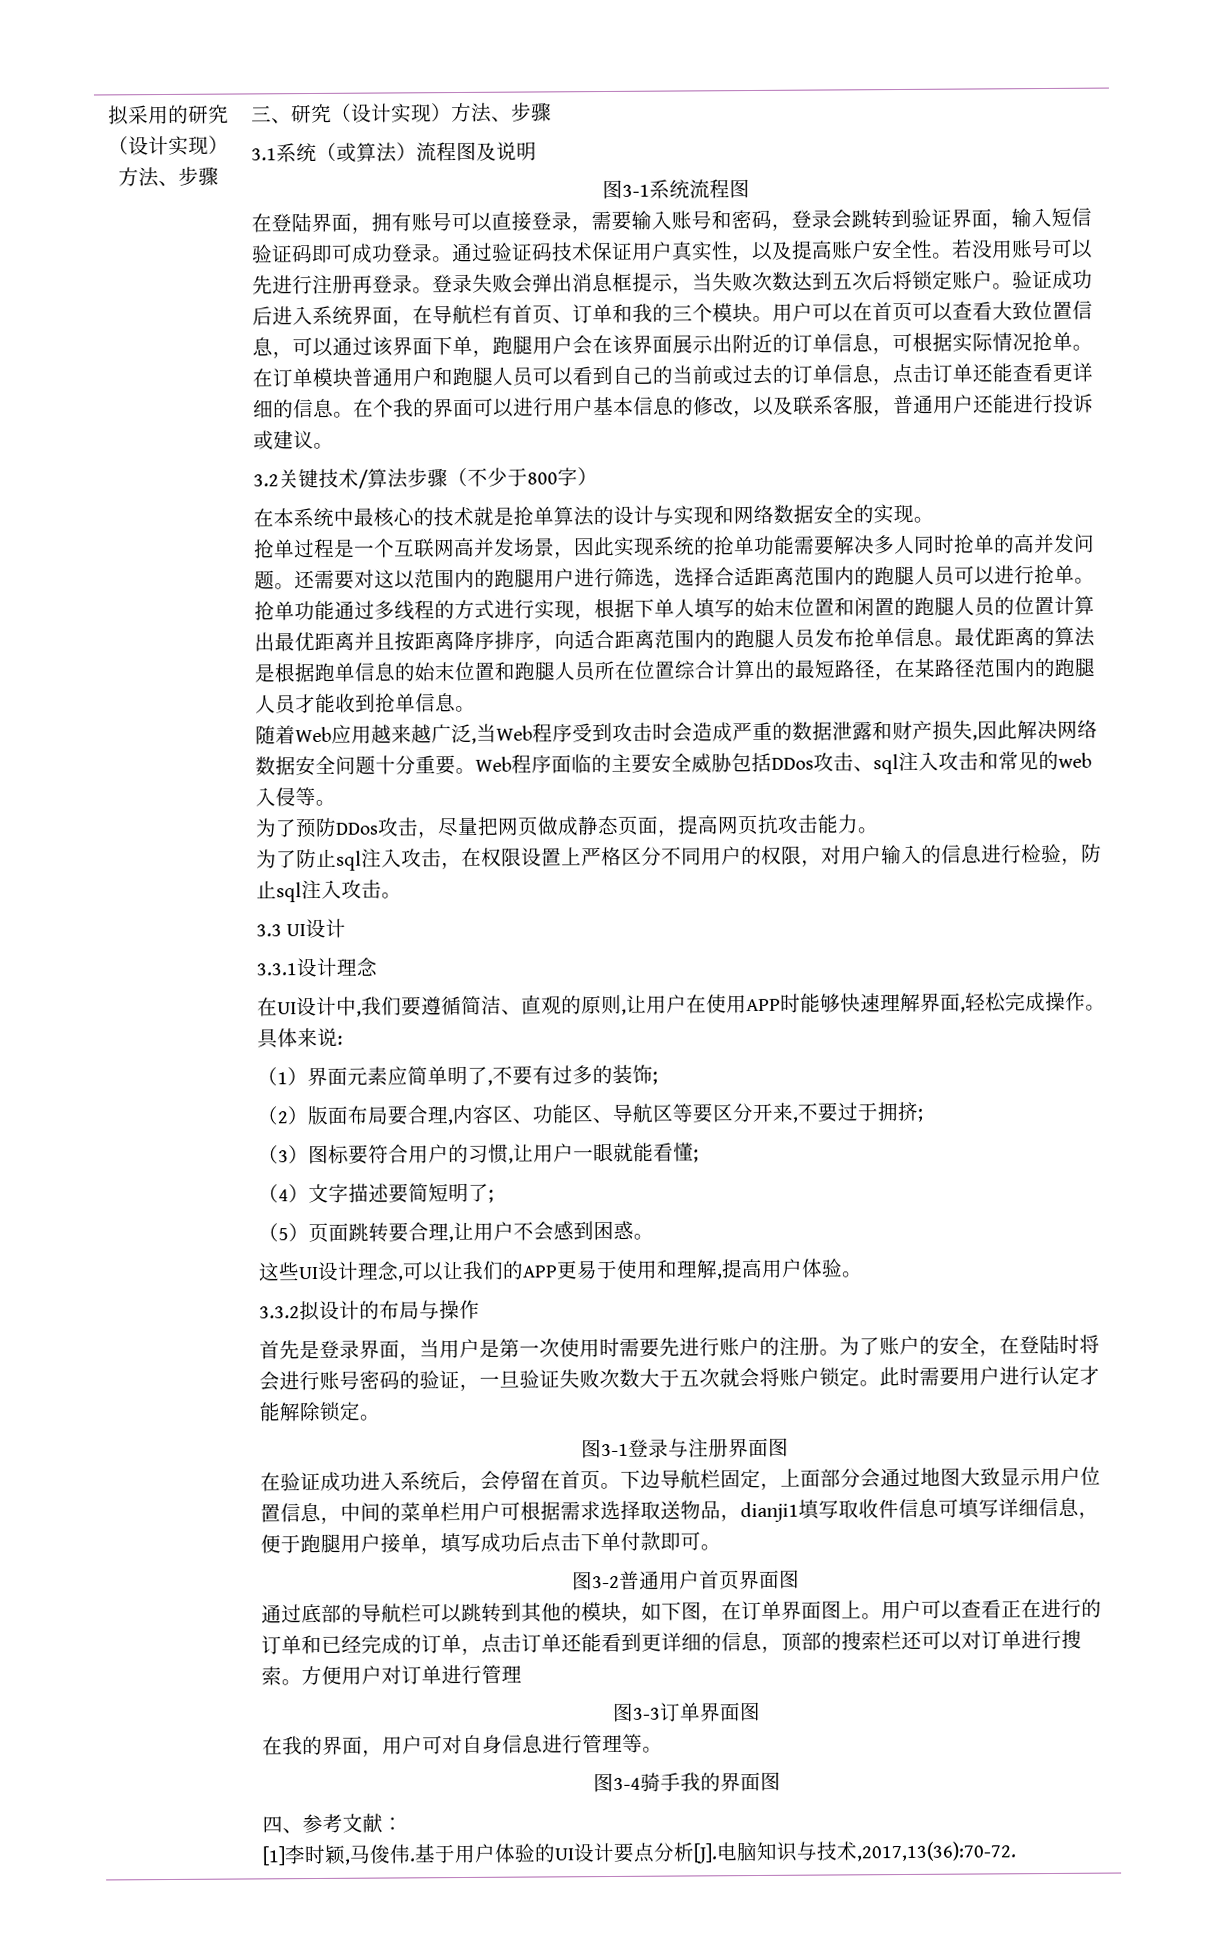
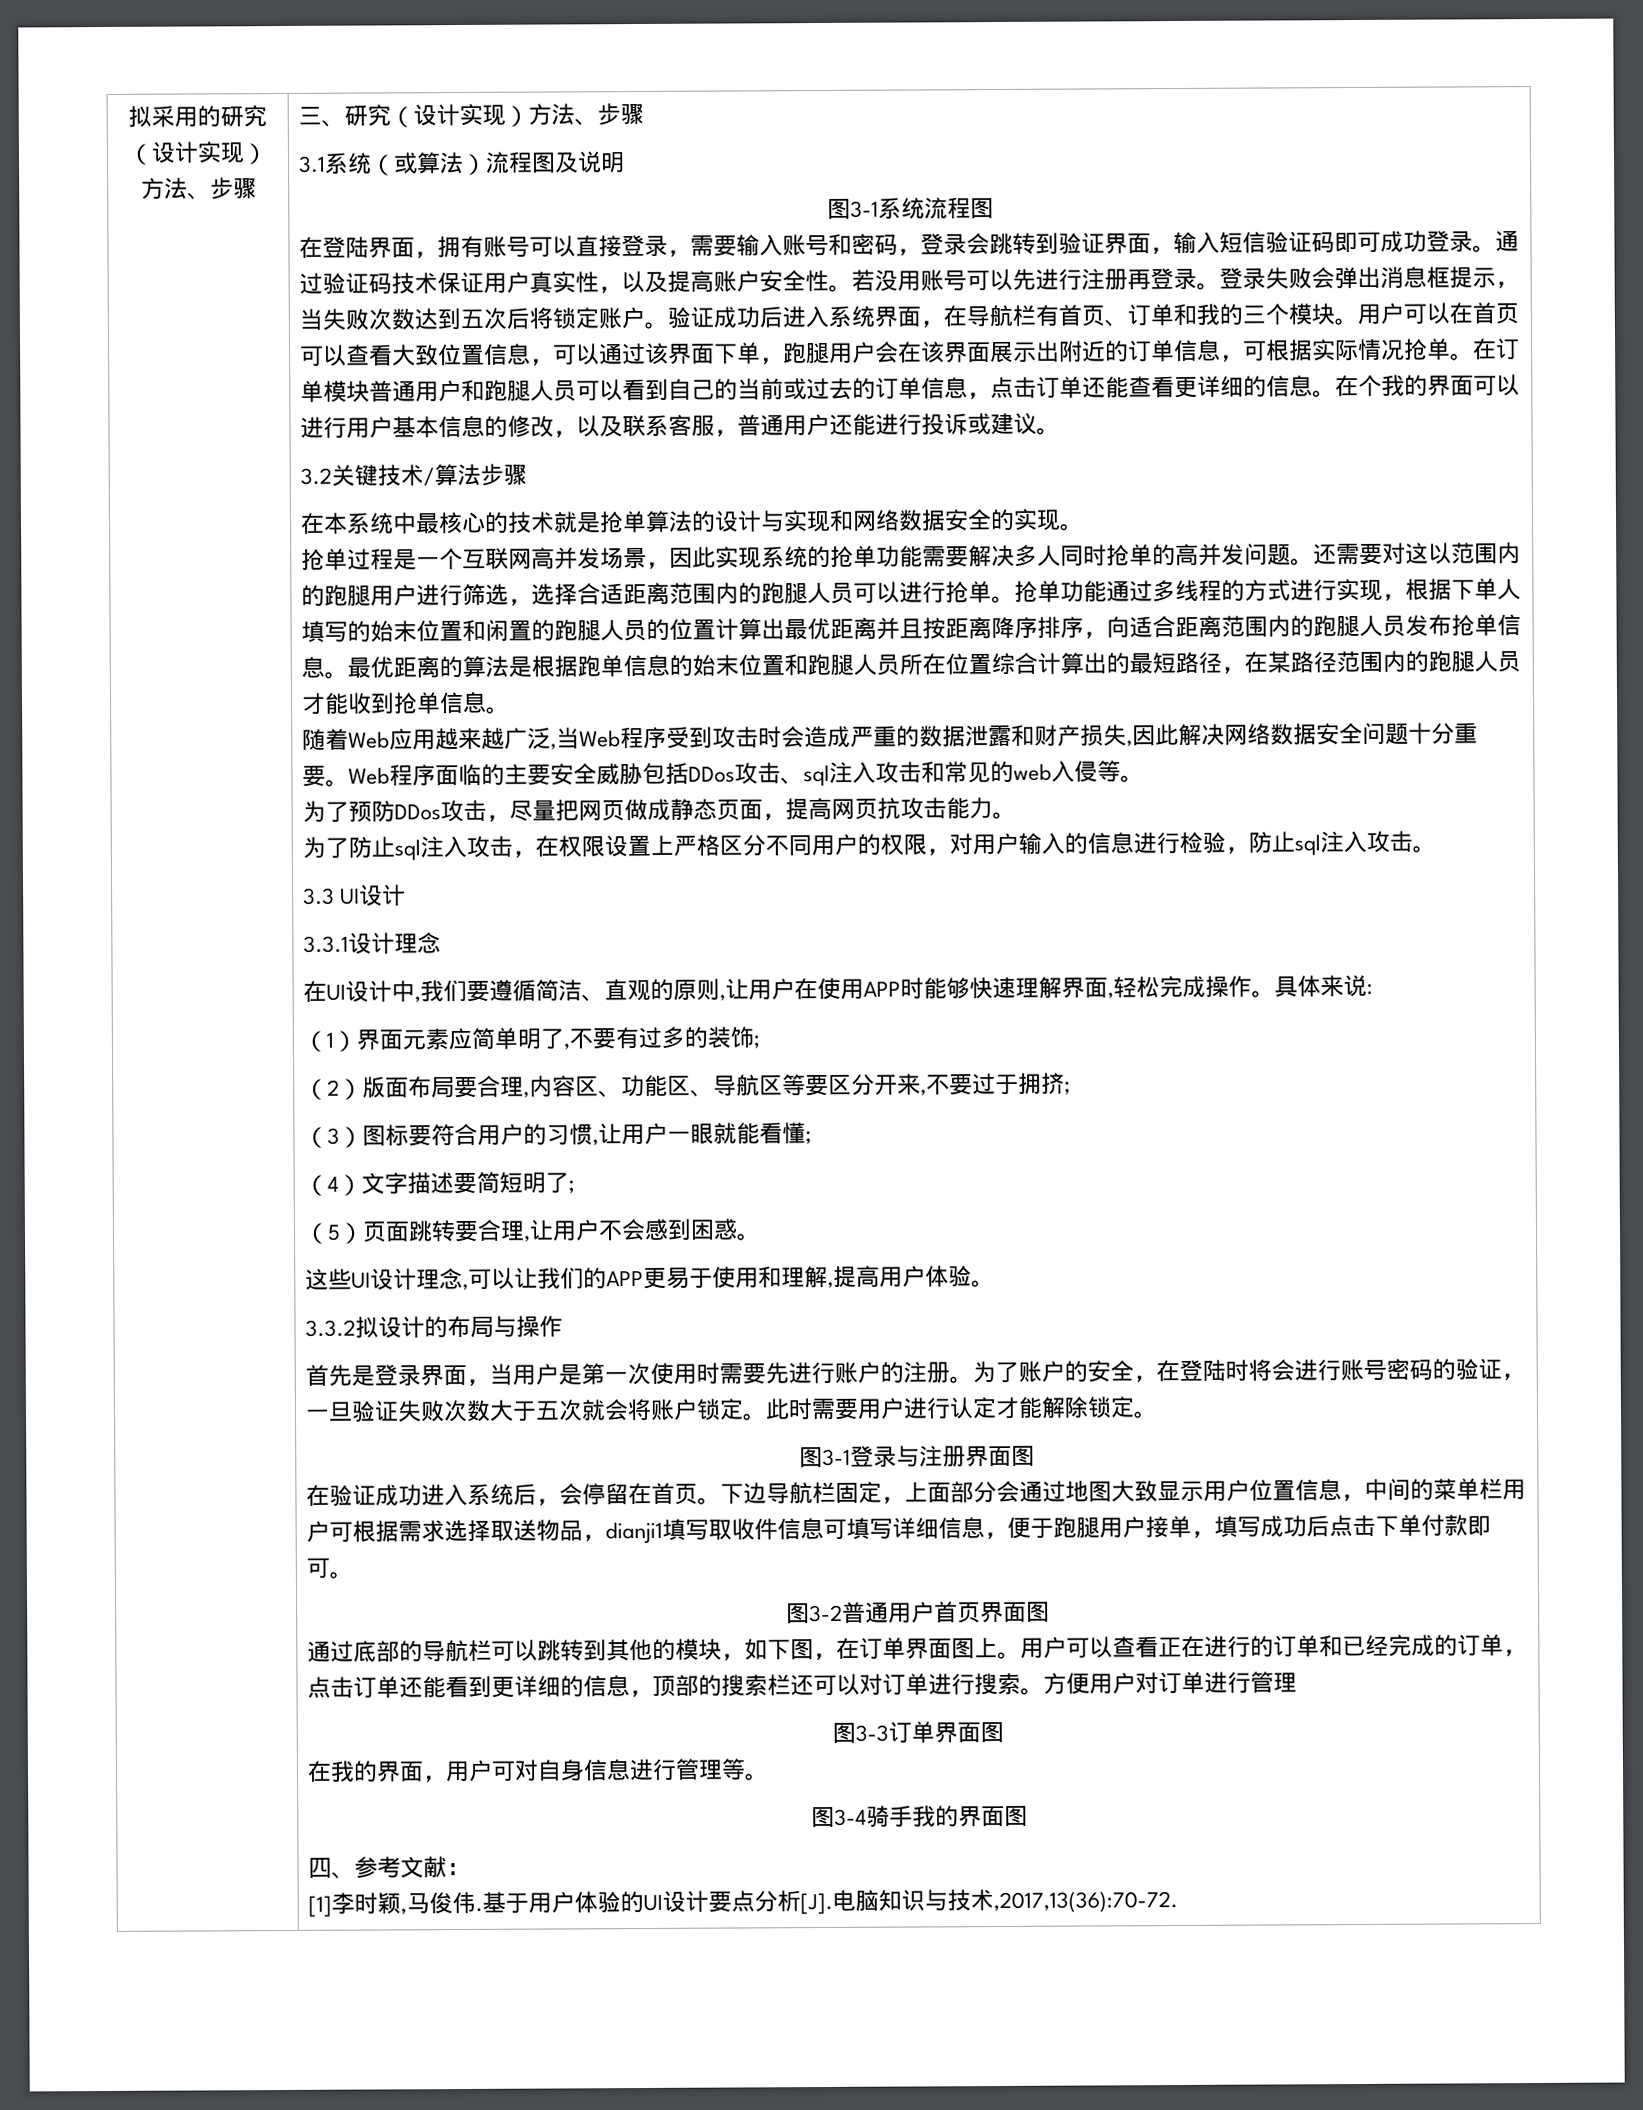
- 3.2关键技术/算法步骤（不少于800字）
+ 3.2关键技术/算法步骤

